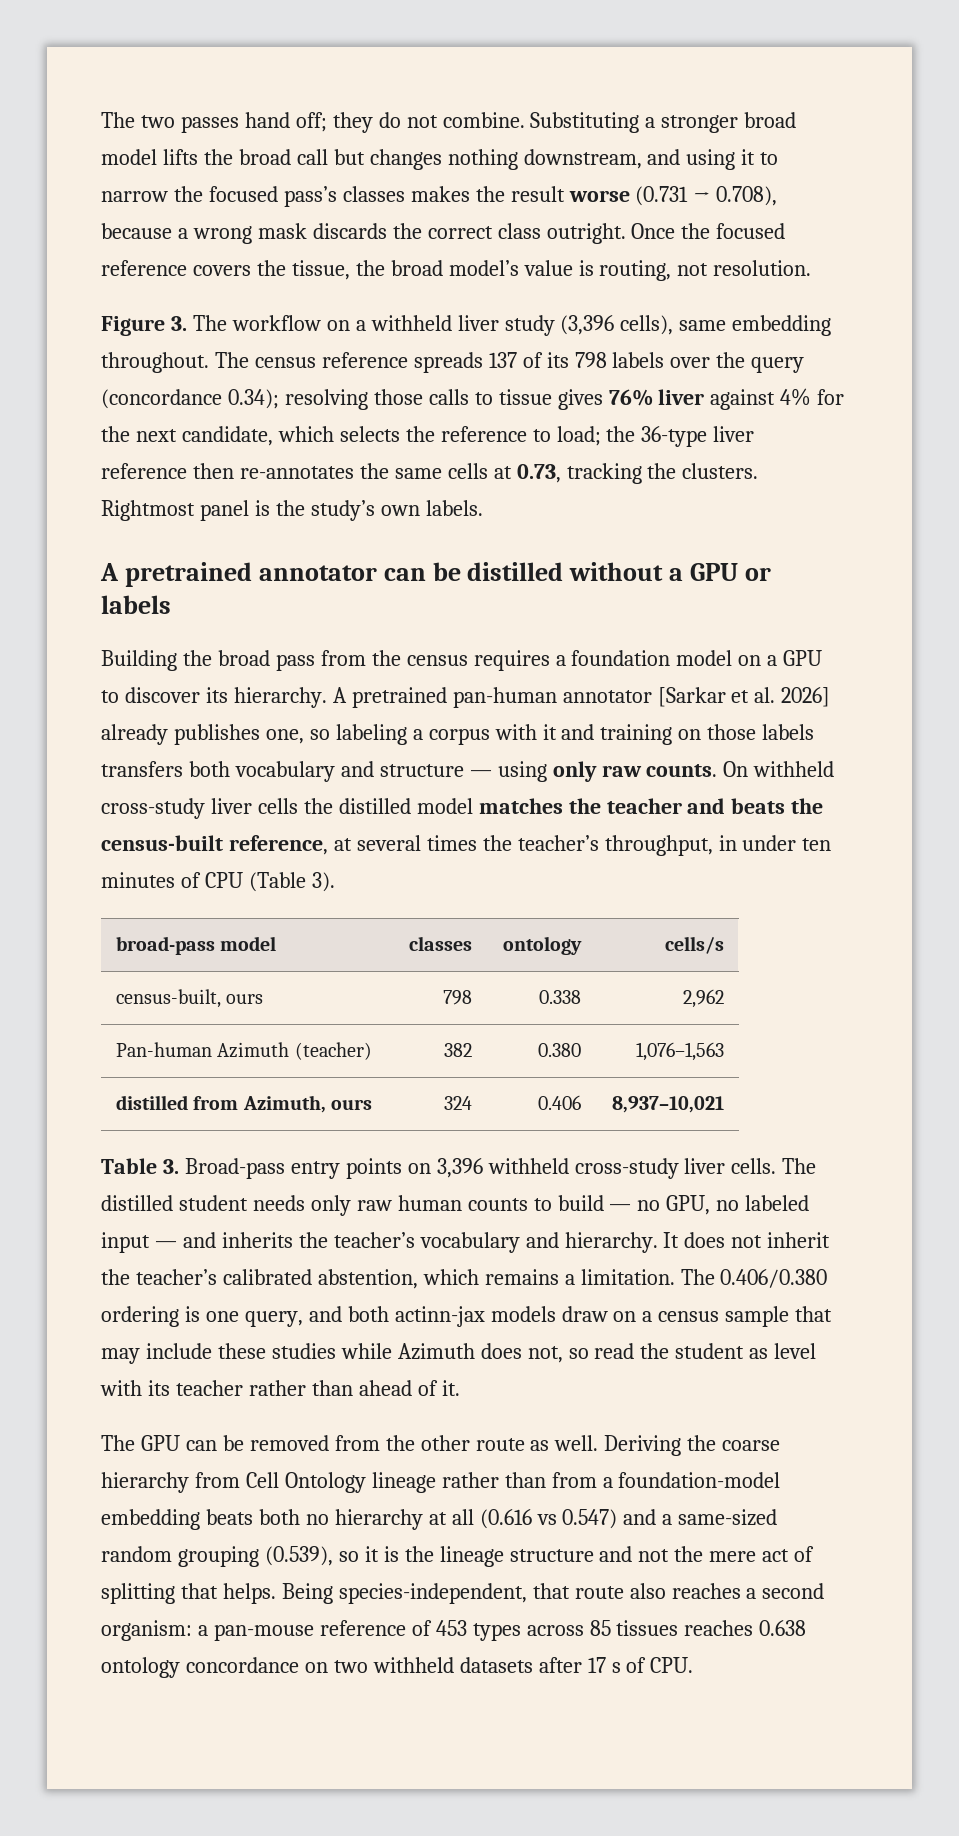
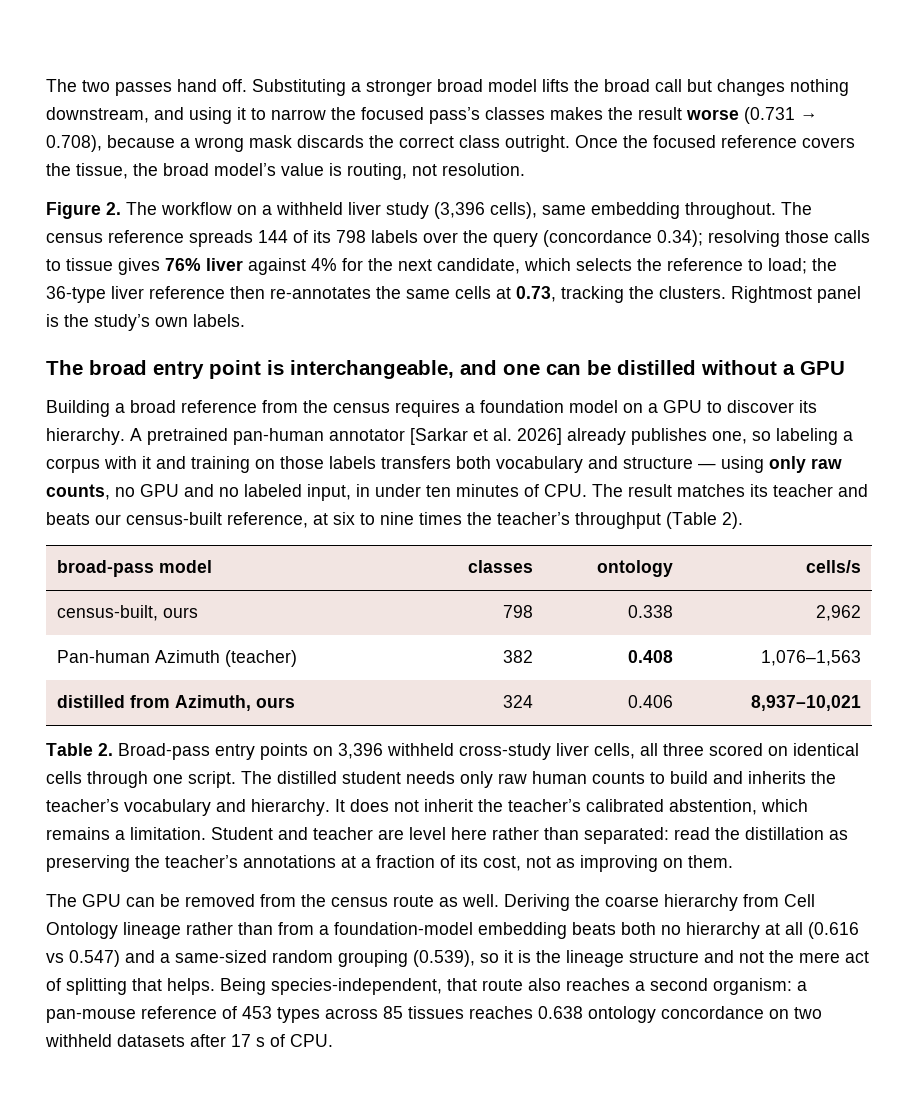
- The two passes hand off; they do not combine.
+ The two passes hand off.
- Figure 3. The workflow on a withheld liver study (3,396 cells), same embedding throughout.
+ Figure 2. The workflow on a withheld liver study (3,396 cells), same embedding throughout.
- The census reference spreads 137 of its 798 labels over the query (concordance 0.34); resolving those calls to tissue gives 76% liver against 4% for the next candidate, which selects the reference to load; the 36-type liver reference then re-annotates the same cells at 0.73, tracking the clusters.
+ The census reference spreads 144 of its 798 labels over the query (concordance 0.34); resolving those calls to tissue gives 76% liver against 4% for the next candidate, which selects the reference to load; the 36-type liver reference then re-annotates the same cells at 0.73, tracking the clusters.
- A pretrained annotator can be distilled without a GPU or labels
+ The broad entry point is interchangeable, and one can be distilled without a GPU
- Building the broad pass from the census requires a foundation model on a GPU to discover its hierarchy.
+ Building a broad reference from the census requires a foundation model on a GPU to discover its hierarchy.
- A pretrained pan-human annotator [Sarkar et al. 2026] already publishes one, so labeling a corpus with it and training on those labels transfers both vocabulary and structure — using only raw counts. On withheld cross-study liver cells the distilled model matches the teacher and beats the census-built reference, at several times the teacher’s throughput, in under ten minutes of CPU (Table 3).
+ A pretrained pan-human annotator [Sarkar et al. 2026] already publishes one, so labeling a corpus with it and training on those labels transfers both vocabulary and structure — using only raw counts, no GPU and no labeled input, in under ten minutes of CPU. The result matches its teacher and beats our census-built reference, at six to nine times the teacher’s throughput (Table 2).
- Pan-human Azimuth (teacher) | 382 | 0.380 | 1,076–1,563
+ Pan-human Azimuth (teacher) | 382 | 0.408 | 1,076–1,563
- Table 3. Broad-pass entry points on 3,396 withheld cross-study liver cells.
+ Table 2. Broad-pass entry points on 3,396 withheld cross-study liver cells, all three scored on identical cells through one script.
- The distilled student needs only raw human counts to build — no GPU, no labeled input — and inherits the teacher’s vocabulary and hierarchy.
+ The distilled student needs only raw human counts to build and inherits the teacher’s vocabulary and hierarchy.
- The 0.406/0.380 ordering is one query, and both actinn-jax models draw on a census sample that may include these studies while Azimuth does not, so read the student as level with its teacher rather than ahead of it.
+ Student and teacher are level here rather than separated: read the distillation as preserving the teacher’s annotations at a fraction of its cost, not as improving on them.
- The GPU can be removed from the other route as well.
+ The GPU can be removed from the census route as well.

